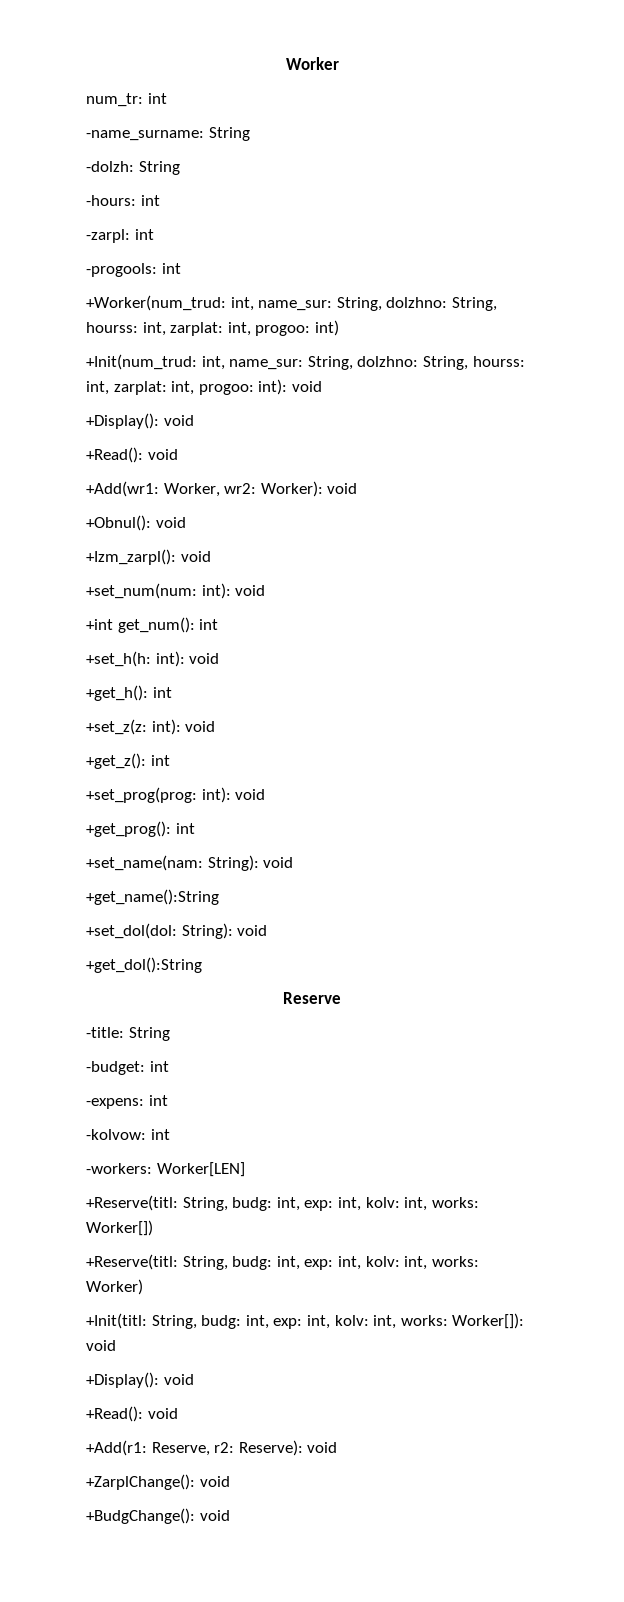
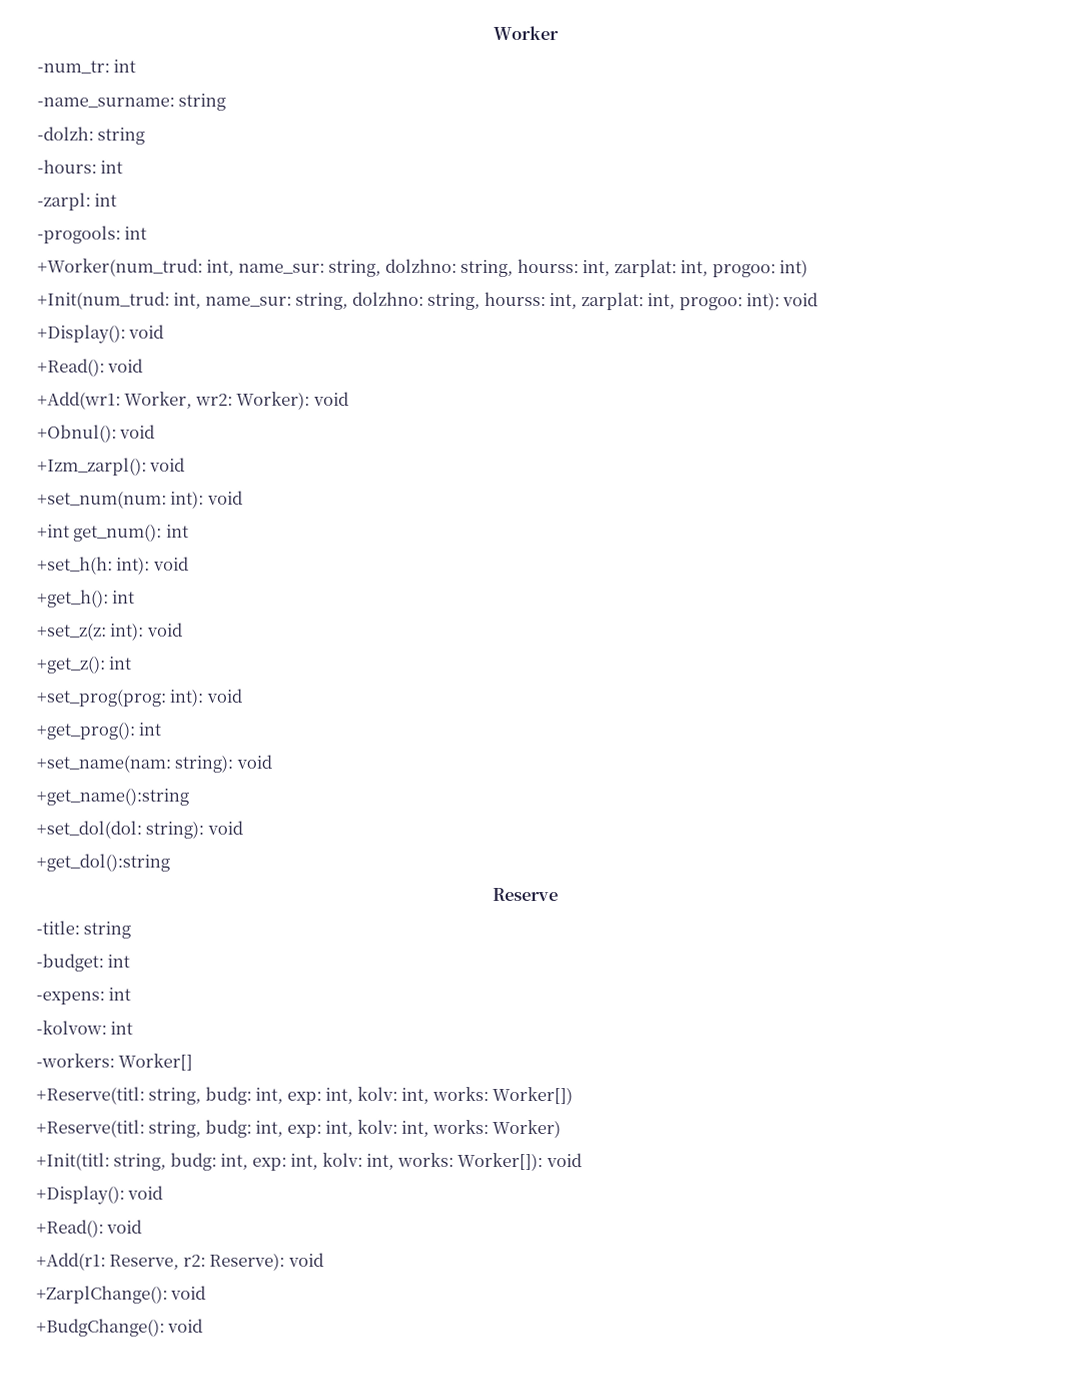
- num_tr: int
+ -num_tr: int
- -name_surname: String
+ -name_surname: string
- -dolzh: String
+ -dolzh: string
- +Worker(num_trud: int, name_sur: String, dolzhno: String, hourss: int, zarplat: int, progoo: int)
+ +Worker(num_trud: int, name_sur: string, dolzhno: string, hourss: int, zarplat: int, progoo: int)
- +Init(num_trud: int, name_sur: String, dolzhno: String, hourss: int, zarplat: int, progoo: int): void
+ +Init(num_trud: int, name_sur: string, dolzhno: string, hourss: int, zarplat: int, progoo: int): void
- +set_name(nam: String): void
- +get_name():String
+ +set_name(nam: string): void
+ +get_name():string
- +set_dol(dol: String): void
- +get_dol():String
+ +set_dol(dol: string): void
+ +get_dol():string
- -title: String
+ -title: string
- -workers: Worker[LEN]
- +Reserve(titl: String, budg: int, exp: int, kolv: int, works: Worker[])
+ -workers: Worker[]
+ +Reserve(titl: string, budg: int, exp: int, kolv: int, works: Worker[])
- +Reserve(titl: String, budg: int, exp: int, kolv: int, works: Worker)
+ +Reserve(titl: string, budg: int, exp: int, kolv: int, works: Worker)
- +Init(titl: String, budg: int, exp: int, kolv: int, works: Worker[]): void
+ +Init(titl: string, budg: int, exp: int, kolv: int, works: Worker[]): void

